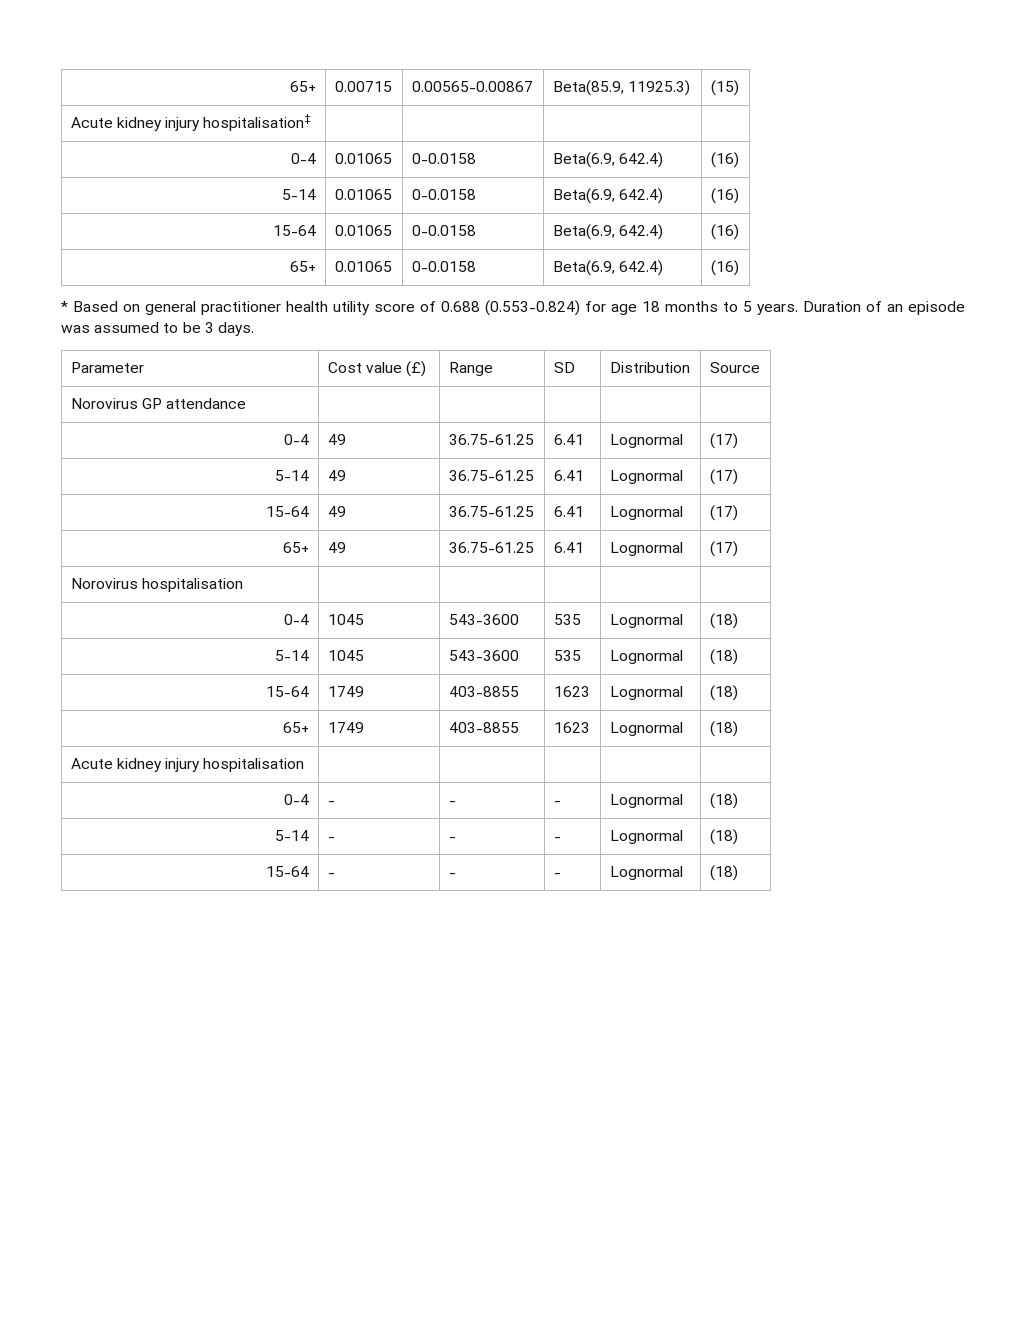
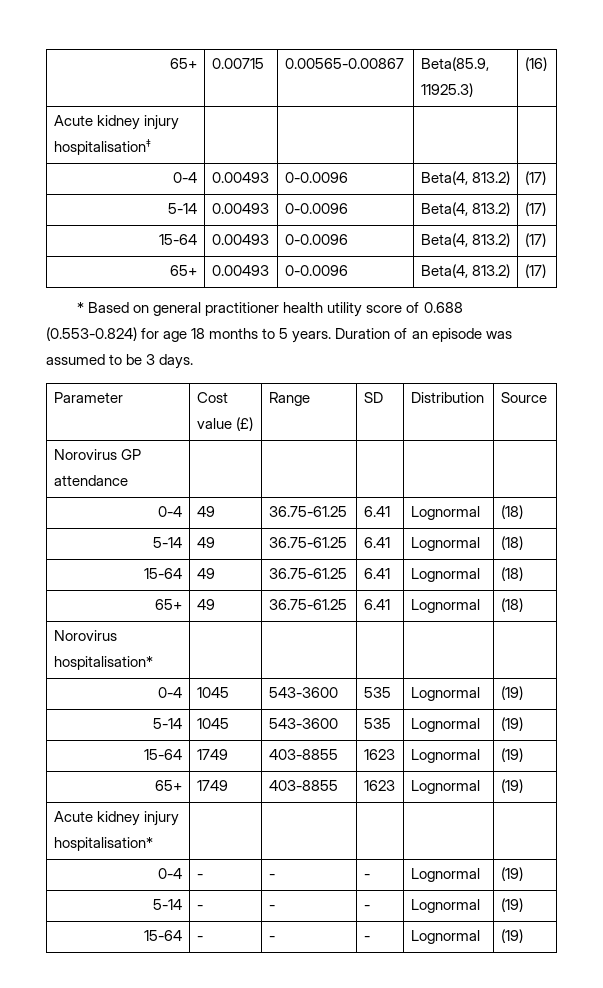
- 65+ | 0.00715 | 0.00565-0.00867 | Beta(85.9, 11925.3) | (15)
+ 65+ | 0.00715 | 0.00565-0.00867 | Beta(85.9, 11925.3) | (16)
- 0-4 | 0.01065 | 0-0.0158 | Beta(6.9, 642.4) | (16)
- 5-14 | 0.01065 | 0-0.0158 | Beta(6.9, 642.4) | (16)
- 15-64 | 0.01065 | 0-0.0158 | Beta(6.9, 642.4) | (16)
- 65+ | 0.01065 | 0-0.0158 | Beta(6.9, 642.4) | (16)
+ 0-4 | 0.00493 | 0-0.0096 | Beta(4, 813.2) | (17)
+ 5-14 | 0.00493 | 0-0.0096 | Beta(4, 813.2) | (17)
+ 15-64 | 0.00493 | 0-0.0096 | Beta(4, 813.2) | (17)
+ 65+ | 0.00493 | 0-0.0096 | Beta(4, 813.2) | (17)
- 0-4 | 49 | 36.75-61.25 | 6.41 | Lognormal | (17)
+ 0-4 | 49 | 36.75-61.25 | 6.41 | Lognormal | (18)
- 5-14 | 49 | 36.75-61.25 | 6.41 | Lognormal | (17)
+ 5-14 | 49 | 36.75-61.25 | 6.41 | Lognormal | (18)
- 15-64 | 49 | 36.75-61.25 | 6.41 | Lognormal | (17)
+ 15-64 | 49 | 36.75-61.25 | 6.41 | Lognormal | (18)
- 65+ | 49 | 36.75-61.25 | 6.41 | Lognormal | (17)
- Norovirus hospitalisation | | | | |
+ 65+ | 49 | 36.75-61.25 | 6.41 | Lognormal | (18)
+ Norovirus hospitalisation* | | | | |
- 0-4 | 1045 | 543-3600 | 535 | Lognormal | (18)
+ 0-4 | 1045 | 543-3600 | 535 | Lognormal | (19)
- 5-14 | 1045 | 543-3600 | 535 | Lognormal | (18)
+ 5-14 | 1045 | 543-3600 | 535 | Lognormal | (19)
- 15-64 | 1749 | 403-8855 | 1623 | Lognormal | (18)
+ 15-64 | 1749 | 403-8855 | 1623 | Lognormal | (19)
- 65+ | 1749 | 403-8855 | 1623 | Lognormal | (18)
- Acute kidney injury hospitalisation | | | | |
+ 65+ | 1749 | 403-8855 | 1623 | Lognormal | (19)
+ Acute kidney injury hospitalisation* | | | | |
- 0-4 | - | - | - | Lognormal | (18)
+ 0-4 | - | - | - | Lognormal | (19)
- 5-14 | - | - | - | Lognormal | (18)
+ 5-14 | - | - | - | Lognormal | (19)
- 15-64 | - | - | - | Lognormal | (18)
+ 15-64 | - | - | - | Lognormal | (19)

